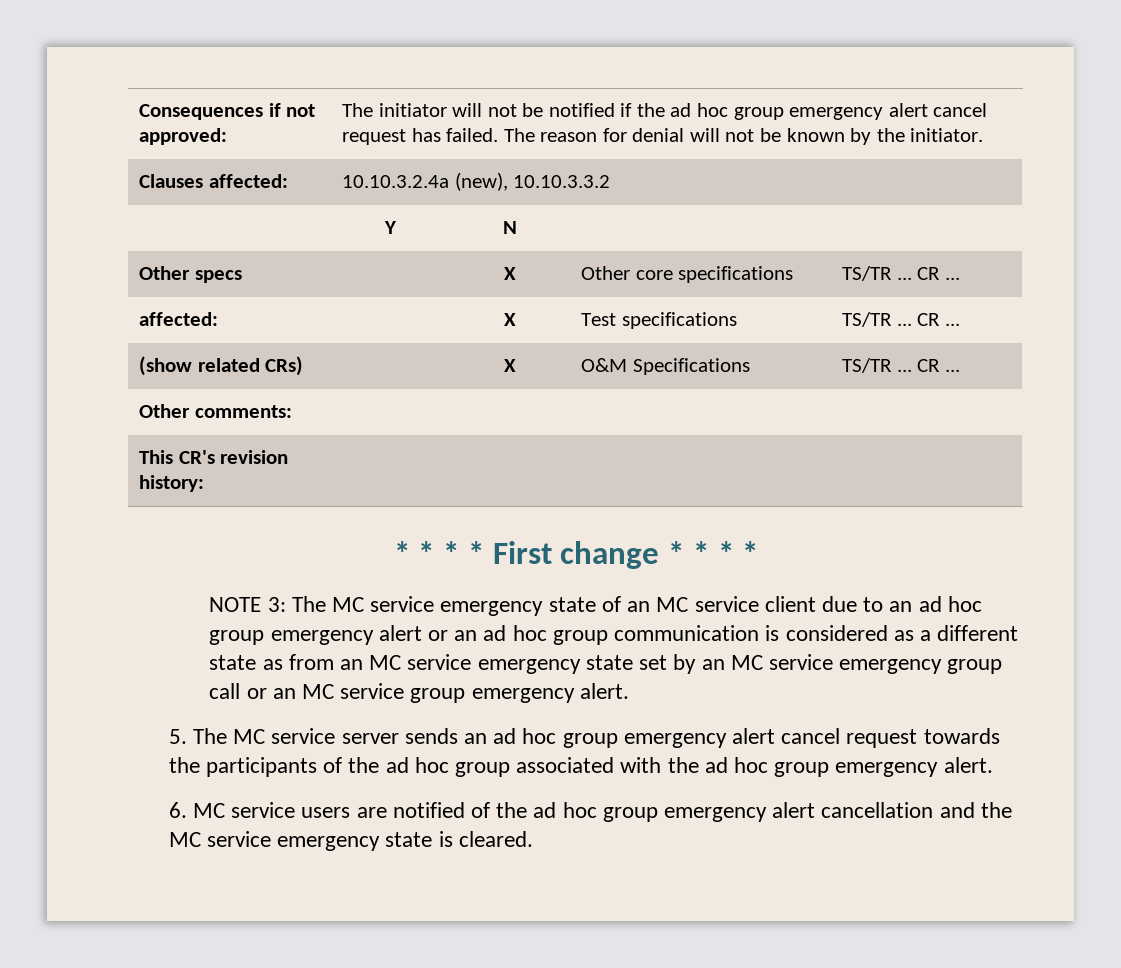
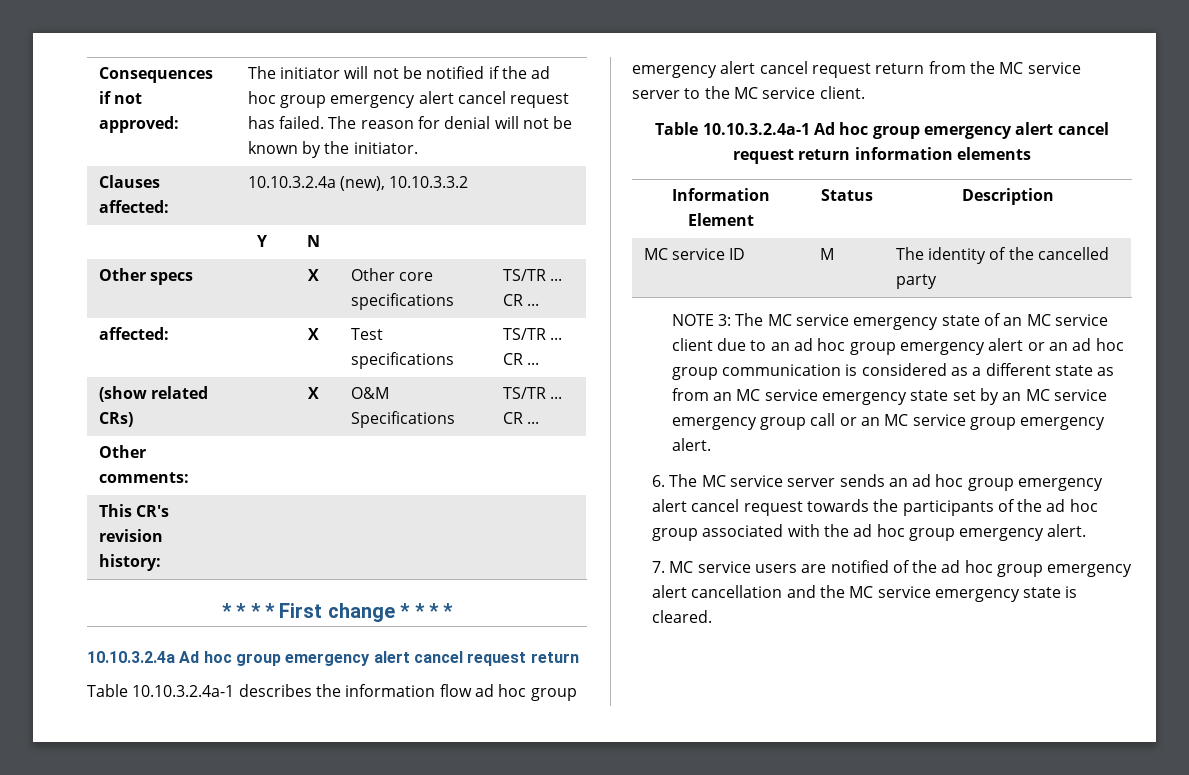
+ 10.10.3.2.4a Ad hoc group emergency alert cancel request return
+ Table 10.10.3.2.4a-1 describes the information flow ad hoc group emergency alert cancel request return from the MC service server to the MC service client.
+ Table 10.10.3.2.4a-1 Ad hoc group emergency alert cancel request return information elements
+ Information Element | Status | Description
+ MC service ID | M | The identity of the cancelled party
- 5. The MC service server sends an ad hoc group emergency alert cancel request towards the participants of the ad hoc group associated with the ad hoc group emergency alert.
+ 6. The MC service server sends an ad hoc group emergency alert cancel request towards the participants of the ad hoc group associated with the ad hoc group emergency alert.
- 6. MC service users are notified of the ad hoc group emergency alert cancellation and the MC service emergency state is cleared.
+ 7. MC service users are notified of the ad hoc group emergency alert cancellation and the MC service emergency state is cleared.

